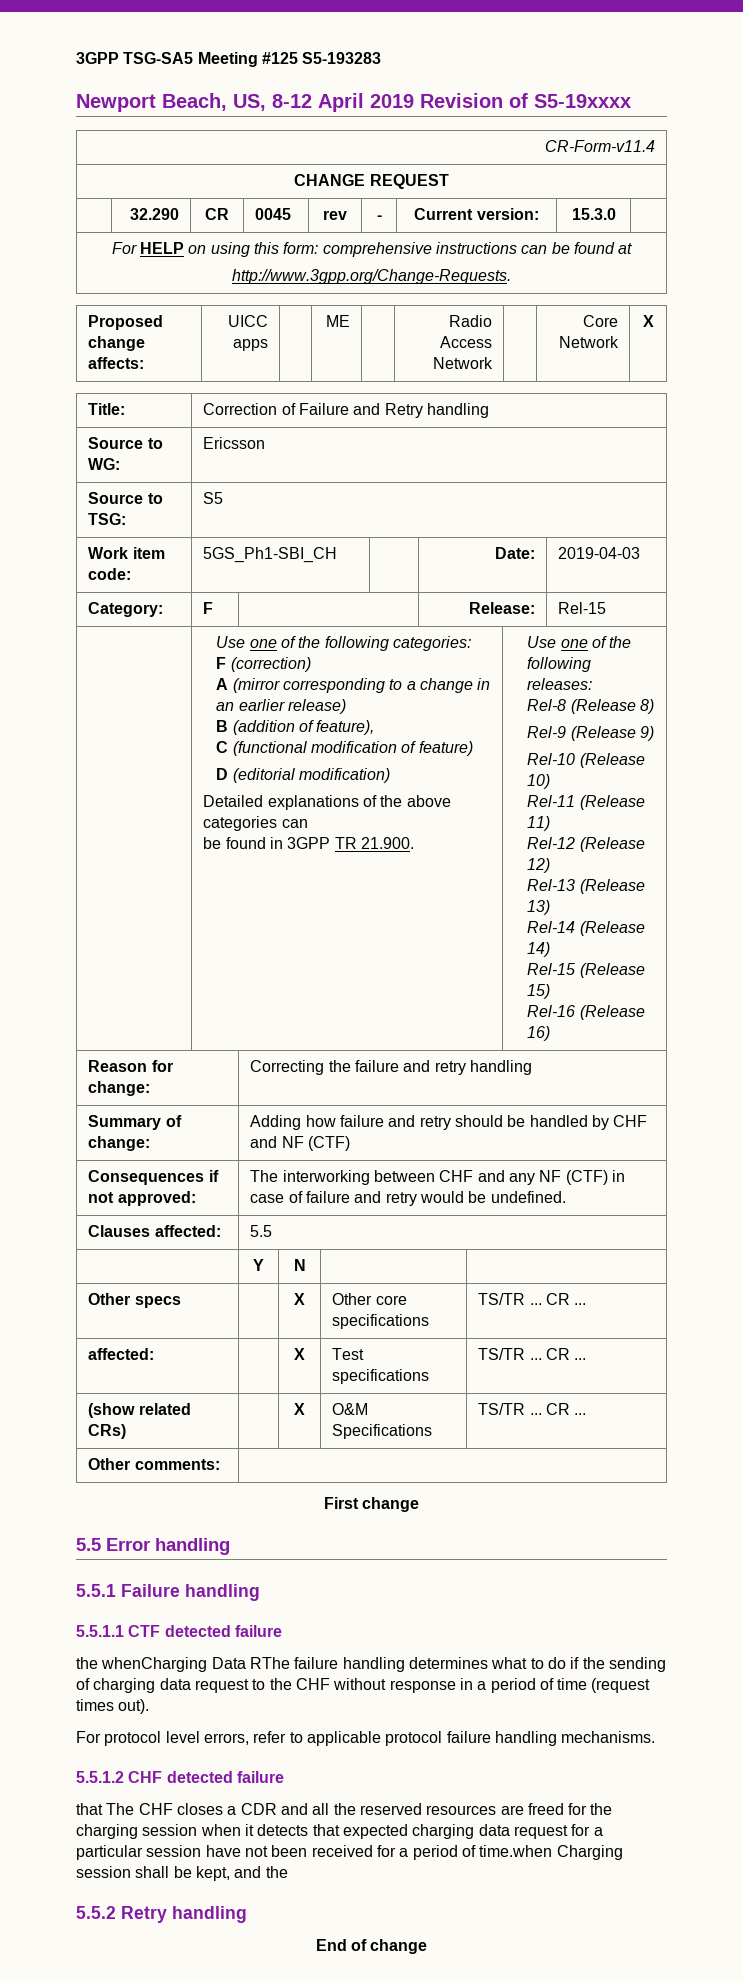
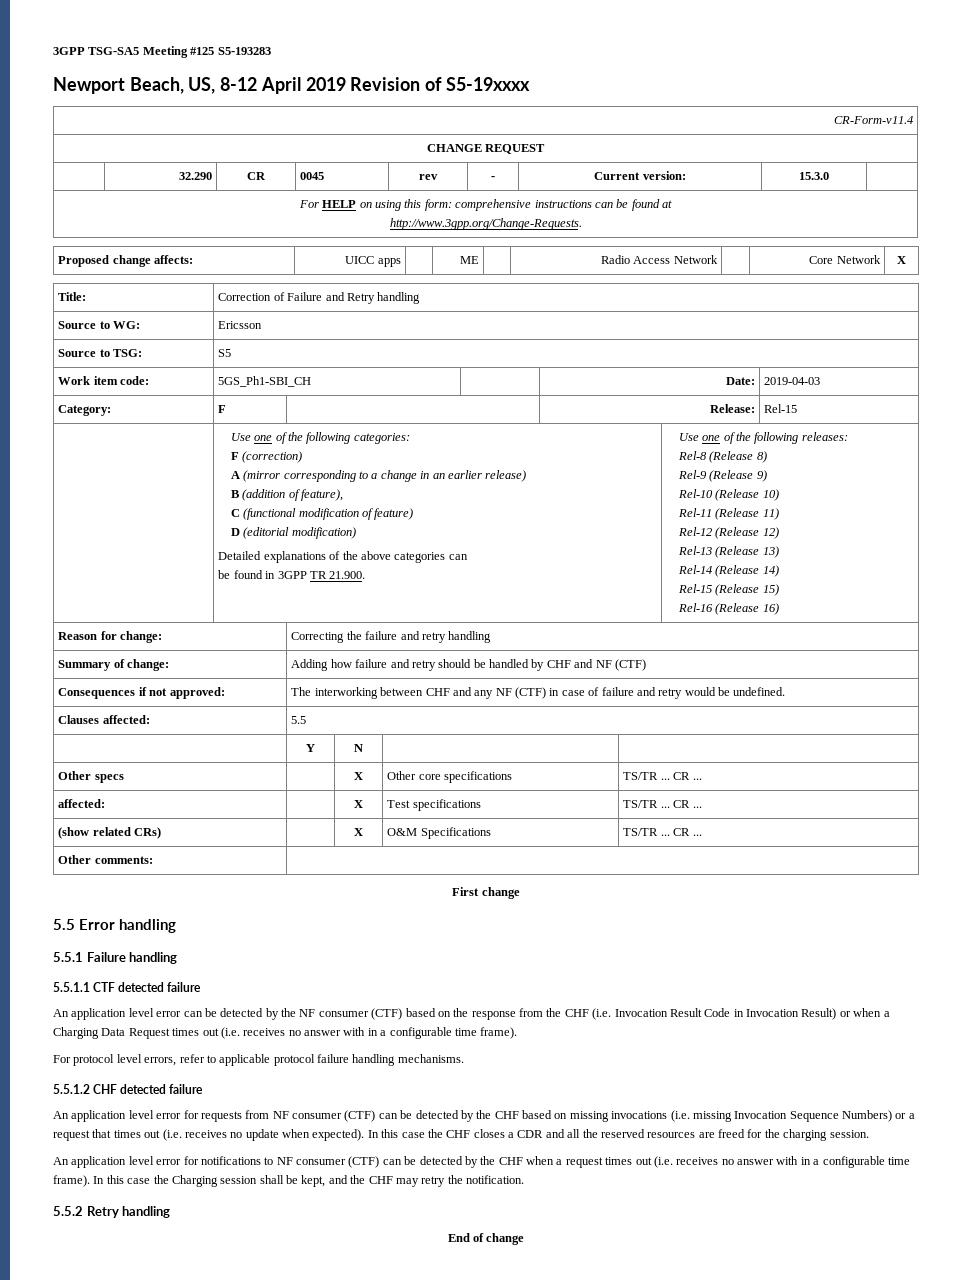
- the whenCharging Data RThe failure handling determines what to do if the sending of charging data request to the CHF without response in a period of time (request times out).
+ An application level error can be detected by the NF consumer (CTF) based on the response from the CHF (i.e. Invocation Result Code in Invocation Result) or when a Charging Data Request times out (i.e. receives no answer with in a configurable time frame).
- that The CHF closes a CDR and all the reserved resources are freed for the charging session when it detects that expected charging data request for a particular session have not been received for a period of time.when Charging session shall be kept, and the
+ An application level error for requests from NF consumer (CTF) can be detected by the CHF based on missing invocations (i.e. missing Invocation Sequence Numbers) or a request that times out (i.e. receives no update when expected). In this case the CHF closes a CDR and all the reserved resources are freed for the charging session.
+ An application level error for notifications to NF consumer (CTF) can be detected by the CHF when a request times out (i.e. receives no answer with in a configurable time frame). In this case the Charging session shall be kept, and the CHF may retry the notification.

